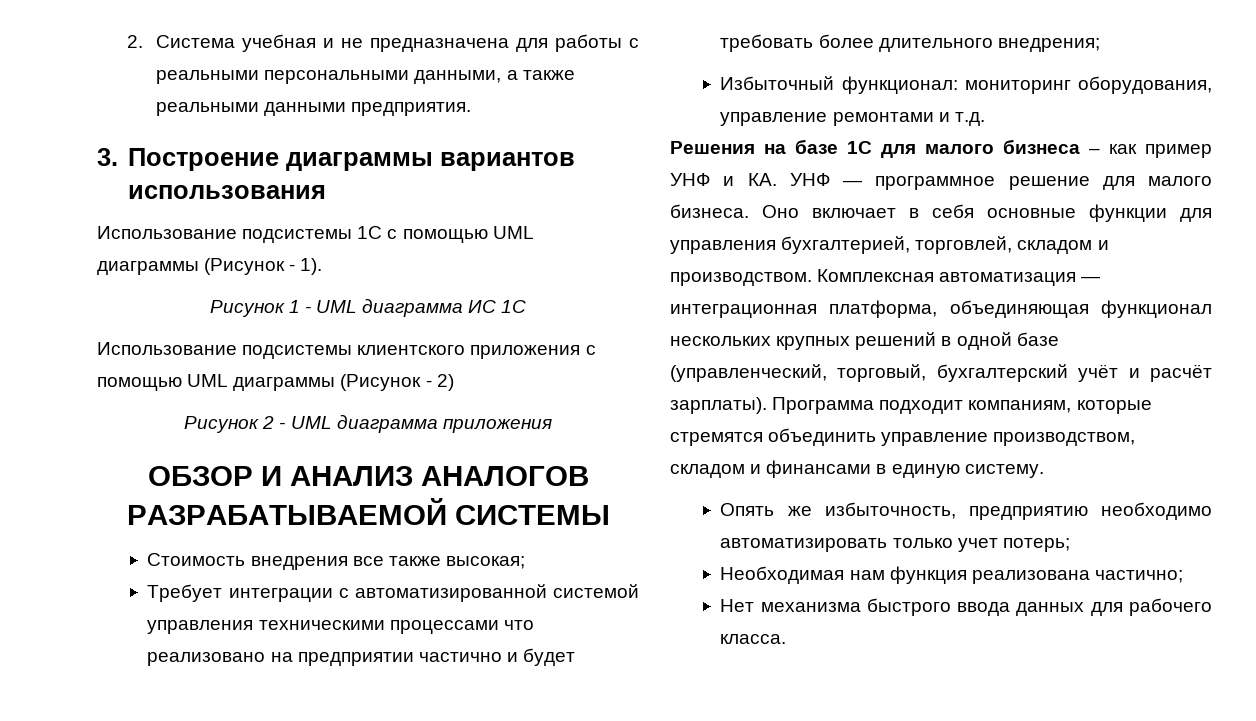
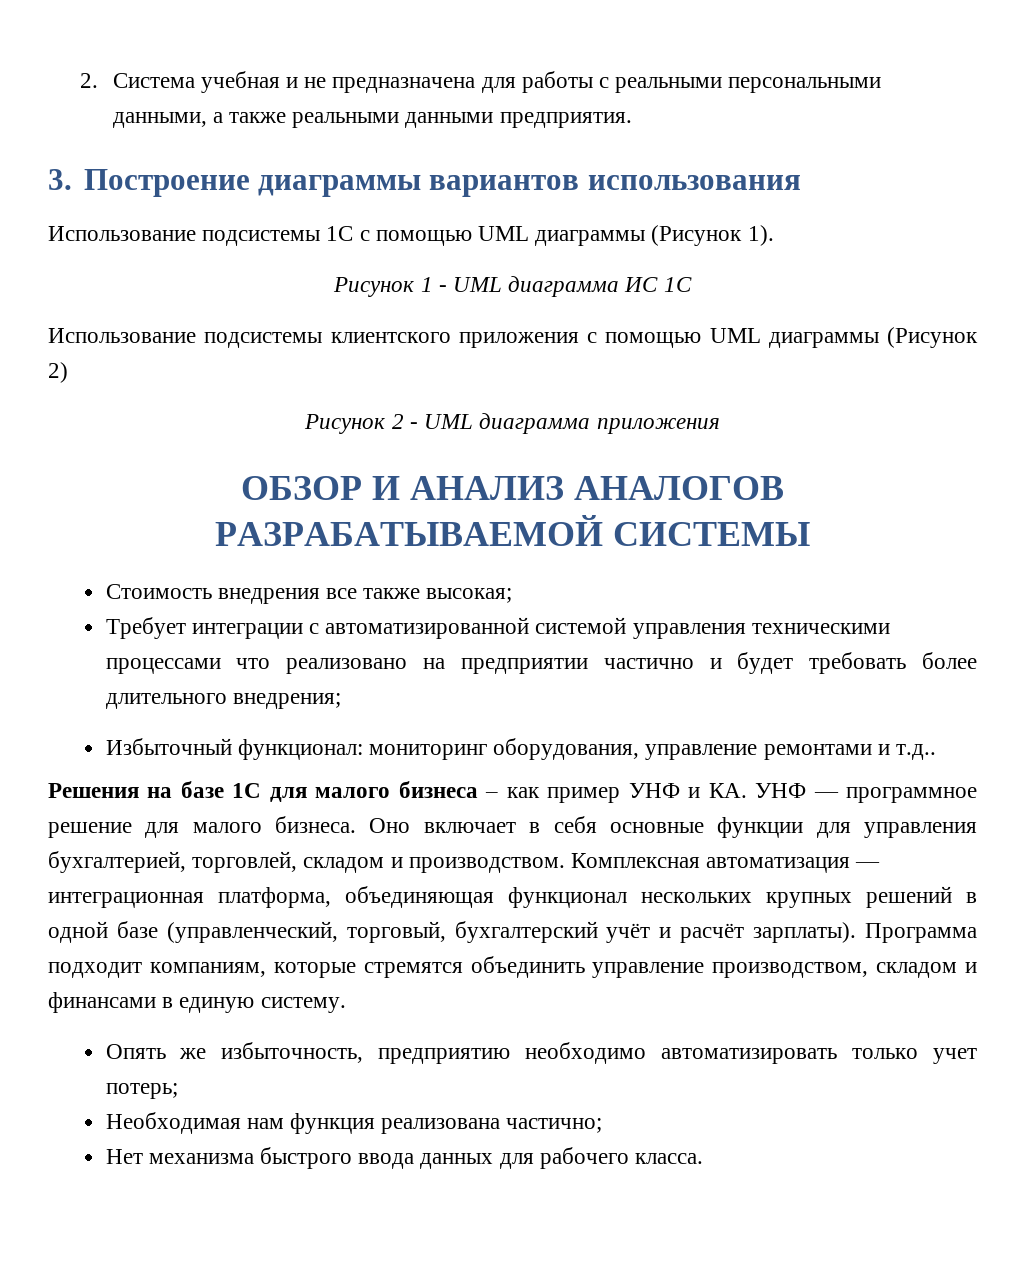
- Использование подсистемы 1С с помощью UML диаграммы (Рисунок - 1).
+ Использование подсистемы 1С с помощью UML диаграммы (Рисунок 1).
- Использование подсистемы клиентского приложения с помощью UML диаграммы (Рисунок - 2)
+ Использование подсистемы клиентского приложения с помощью UML диаграммы (Рисунок 2)
- Избыточный функционал: мониторинг оборудования, управление ремонтами и т.д.
+ Избыточный функционал: мониторинг оборудования, управление ремонтами и т.д..

